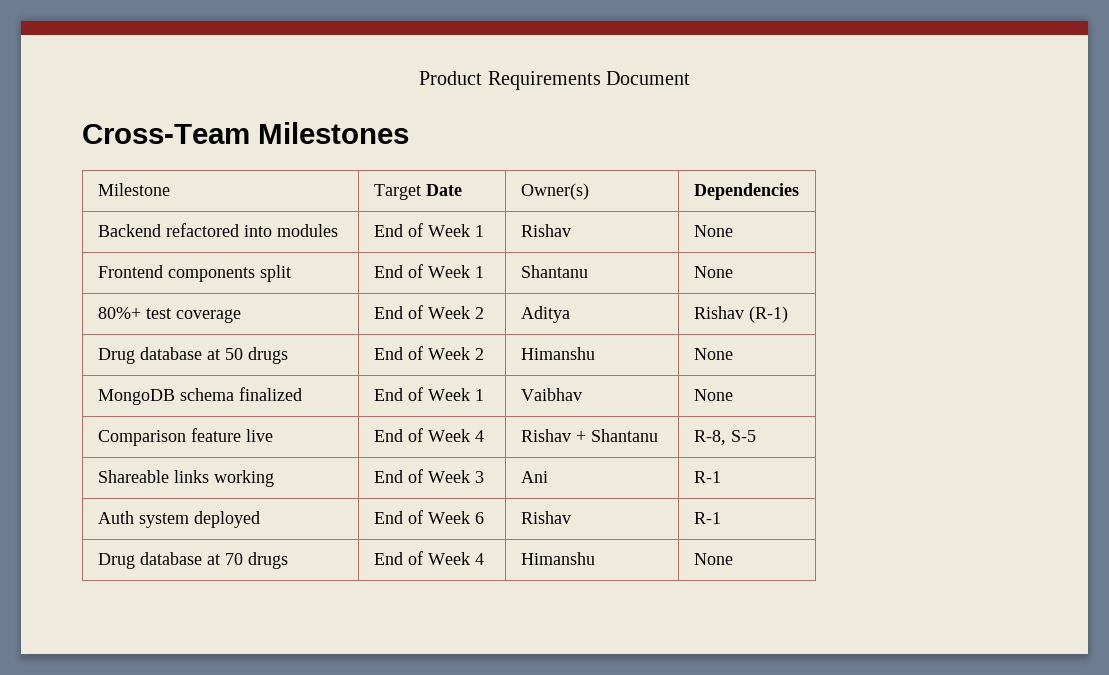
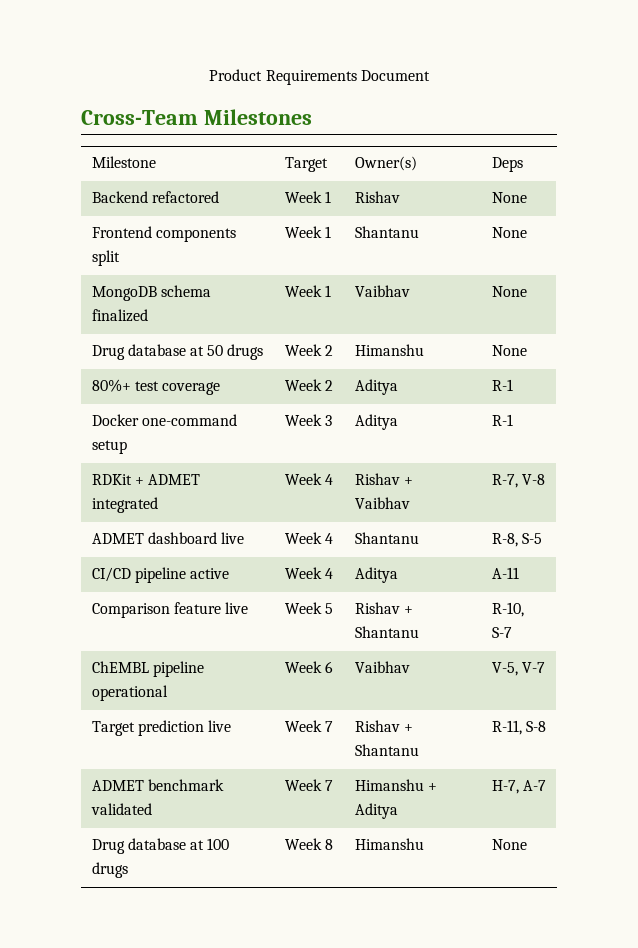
- Milestone | Target Date | Owner(s) | Dependencies
+ Milestone | Target | Owner(s) | Deps
- Backend refactored into modules | End of Week 1 | Rishav | None
+ Backend refactored | Week 1 | Rishav | None
- Frontend components split | End of Week 1 | Shantanu | None
+ Frontend components split | Week 1 | Shantanu | None
- 80%+ test coverage | End of Week 2 | Aditya | Rishav (R-1)
+ MongoDB schema finalized | Week 1 | Vaibhav | None
- Drug database at 50 drugs | End of Week 2 | Himanshu | None
+ Drug database at 50 drugs | Week 2 | Himanshu | None
- MongoDB schema finalized | End of Week 1 | Vaibhav | None
+ 80%+ test coverage | Week 2 | Aditya | R-1
+ Docker one-command setup | Week 3 | Aditya | R-1
+ RDKit + ADMET integrated | Week 4 | Rishav + Vaibhav | R-7, V-8
+ ADMET dashboard live | Week 4 | Shantanu | R-8, S-5
+ CI/CD pipeline active | Week 4 | Aditya | A-11
- Comparison feature live | End of Week 4 | Rishav + Shantanu | R-8, S-5
- Shareable links working | End of Week 3 | Ani | R-1
- Auth system deployed | End of Week 6 | Rishav | R-1
- Drug database at 70 drugs | End of Week 4 | Himanshu | None
+ Comparison feature live | Week 5 | Rishav + Shantanu | R-10, S-7
+ ChEMBL pipeline operational | Week 6 | Vaibhav | V-5, V-7
+ Target prediction live | Week 7 | Rishav + Shantanu | R-11, S-8
+ ADMET benchmark validated | Week 7 | Himanshu + Aditya | H-7, A-7
+ Drug database at 100 drugs | Week 8 | Himanshu | None

